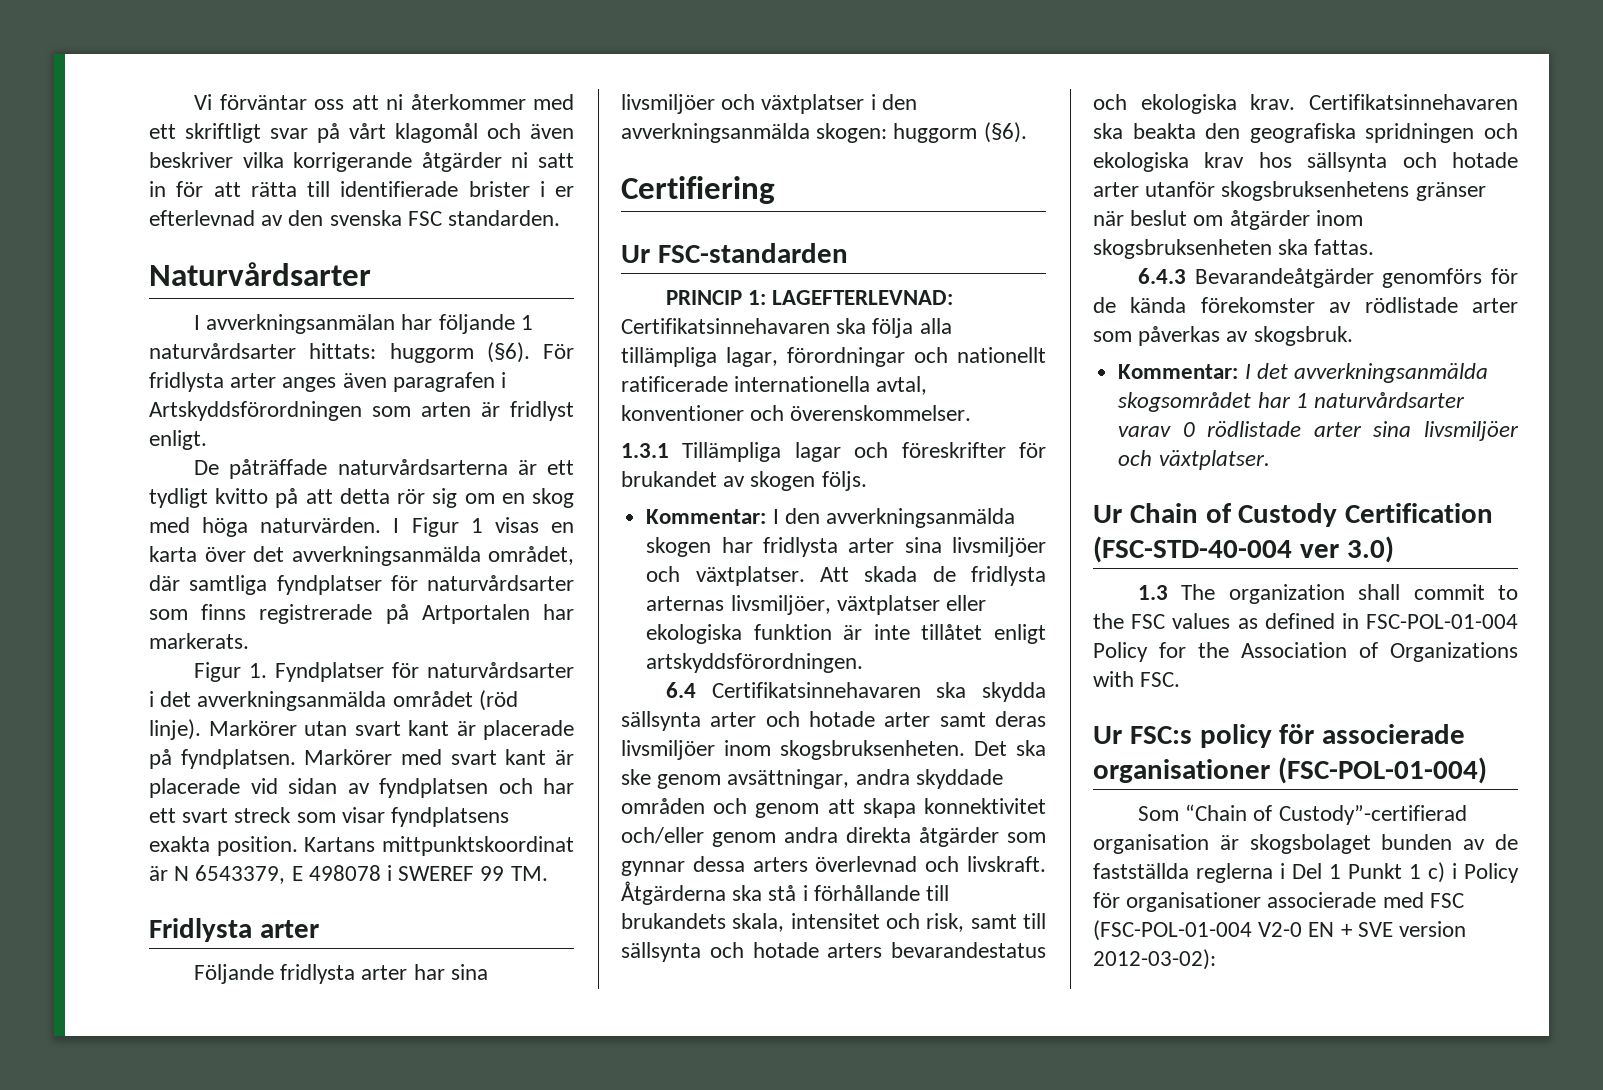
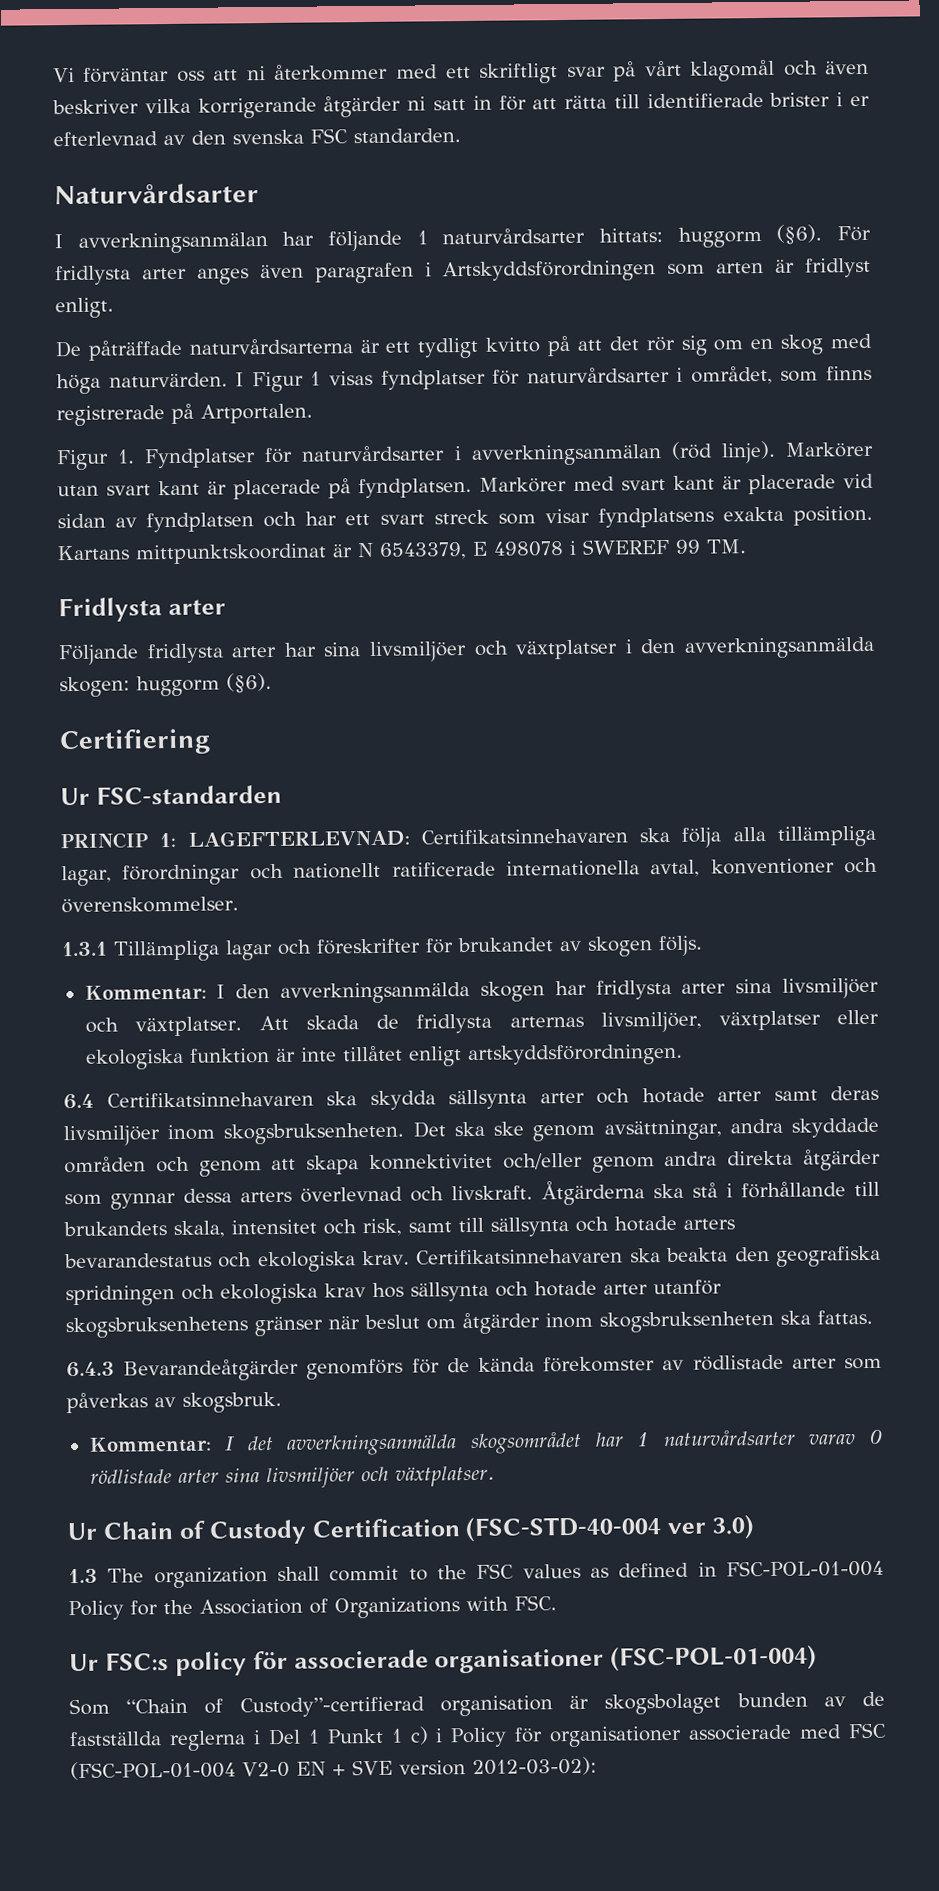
- De påträffade naturvårdsarterna är ett tydligt kvitto på att detta rör sig om en skog med höga naturvärden.
+ De påträffade naturvårdsarterna är ett tydligt kvitto på att det rör sig om en skog med höga naturvärden.
- I Figur 1 visas en karta över det avverkningsanmälda området, där samtliga fyndplatser för naturvårdsarter som finns registrerade på Artportalen har markerats.
+ I Figur 1 visas fyndplatser för naturvårdsarter i området, som finns registrerade på Artportalen.
- Figur 1. Fyndplatser för naturvårdsarter i det avverkningsanmälda området (röd linje).
+ Figur 1. Fyndplatser för naturvårdsarter i avverkningsanmälan (röd linje).

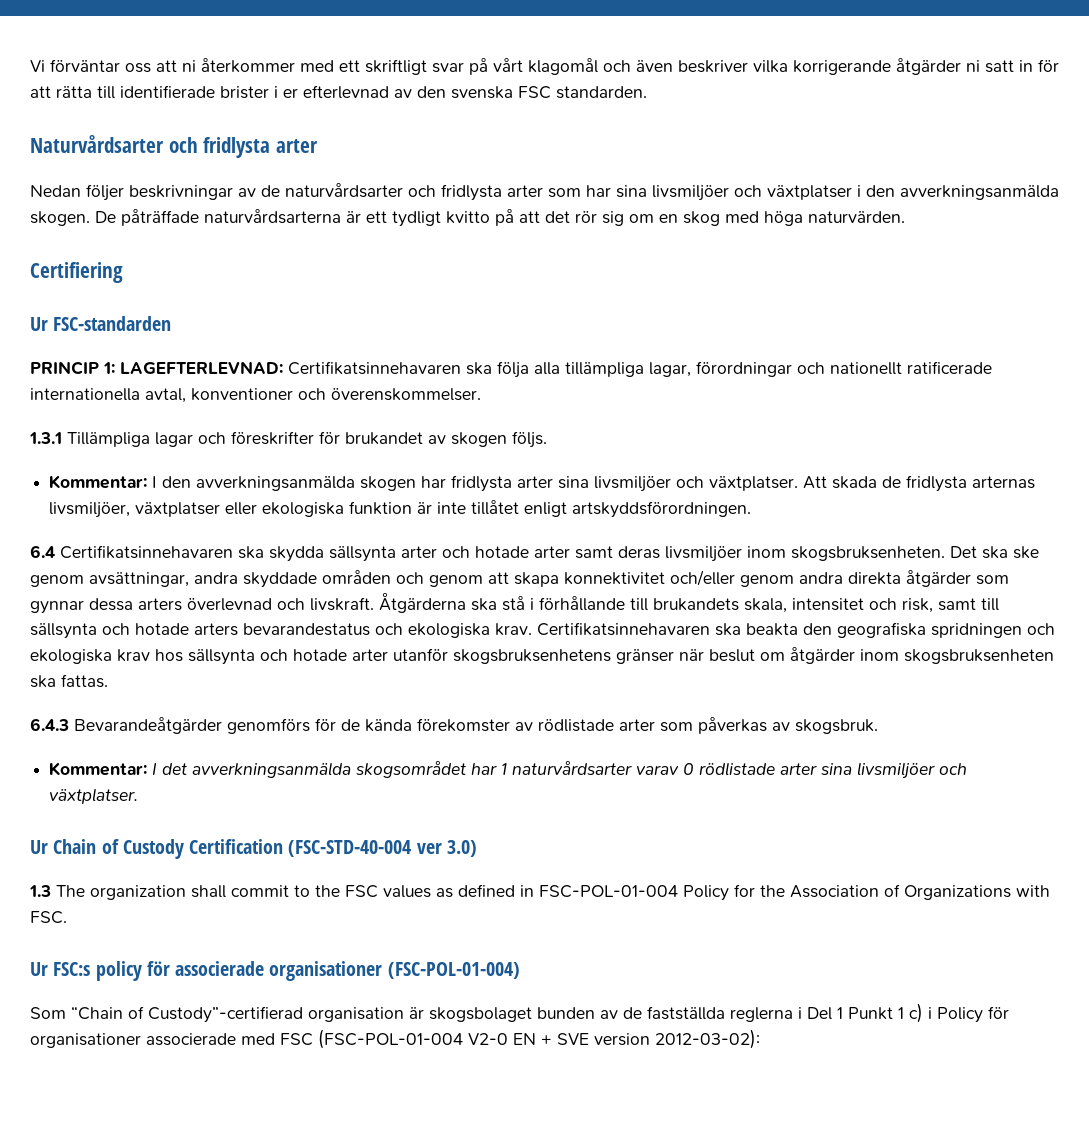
- Naturvårdsarter
- I avverkningsanmälan har följande 1 naturvårdsarter hittats: huggorm (§6). För fridlysta arter anges även paragrafen i Artskyddsförordningen som arten är fridlyst enligt.
- De påträffade naturvårdsarterna är ett tydligt kvitto på att det rör sig om en skog med höga naturvärden. I Figur 1 visas fyndplatser för naturvårdsarter i området, som finns registrerade på Artportalen.
- Figur 1. Fyndplatser för naturvårdsarter i avverkningsanmälan (röd linje). Markörer utan svart kant är placerade på fyndplatsen. Markörer med svart kant är placerade vid sidan av fyndplatsen och har ett svart streck som visar fyndplatsens exakta position. Kartans mittpunktskoordinat är N 6543379, E 498078 i SWEREF 99 TM.
- Fridlysta arter
- Följande fridlysta arter har sina livsmiljöer och växtplatser i den avverkningsanmälda skogen: huggorm (§6).
+ Naturvårdsarter och fridlysta arter
+ Nedan följer beskrivningar av de naturvårdsarter och fridlysta arter som har sina livsmiljöer och växtplatser i den avverkningsanmälda skogen. De påträffade naturvårdsarterna är ett tydligt kvitto på att det rör sig om en skog med höga naturvärden.

